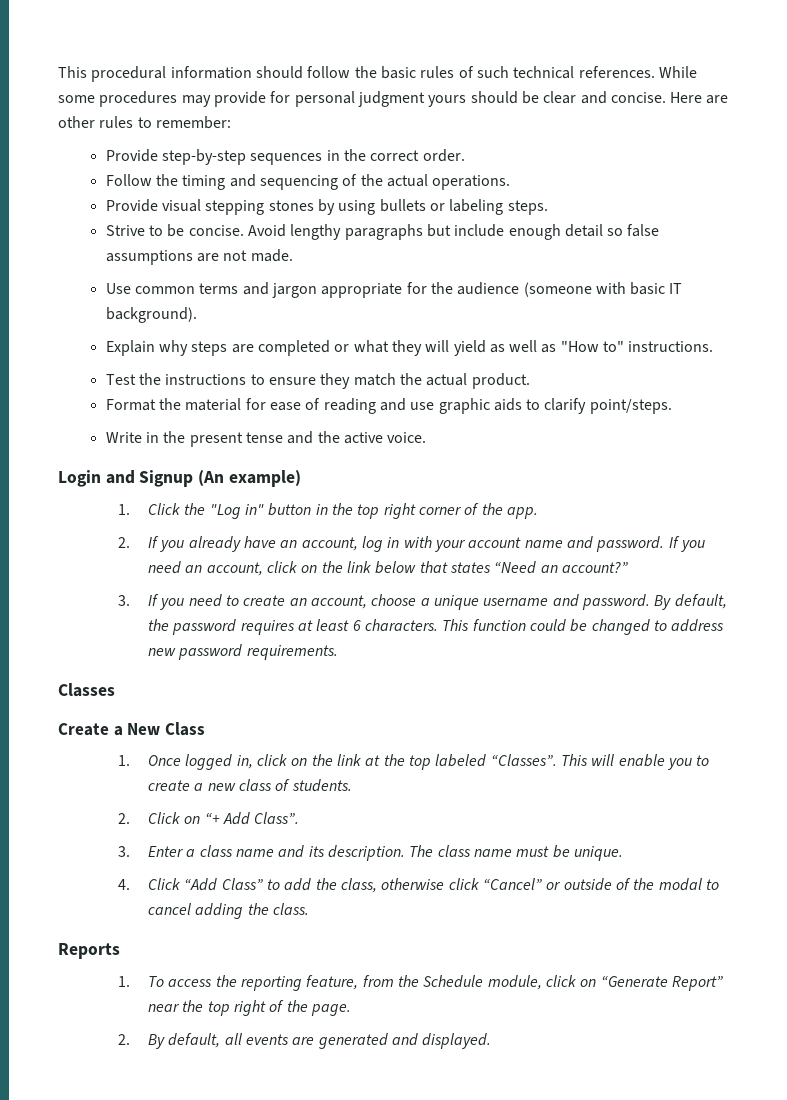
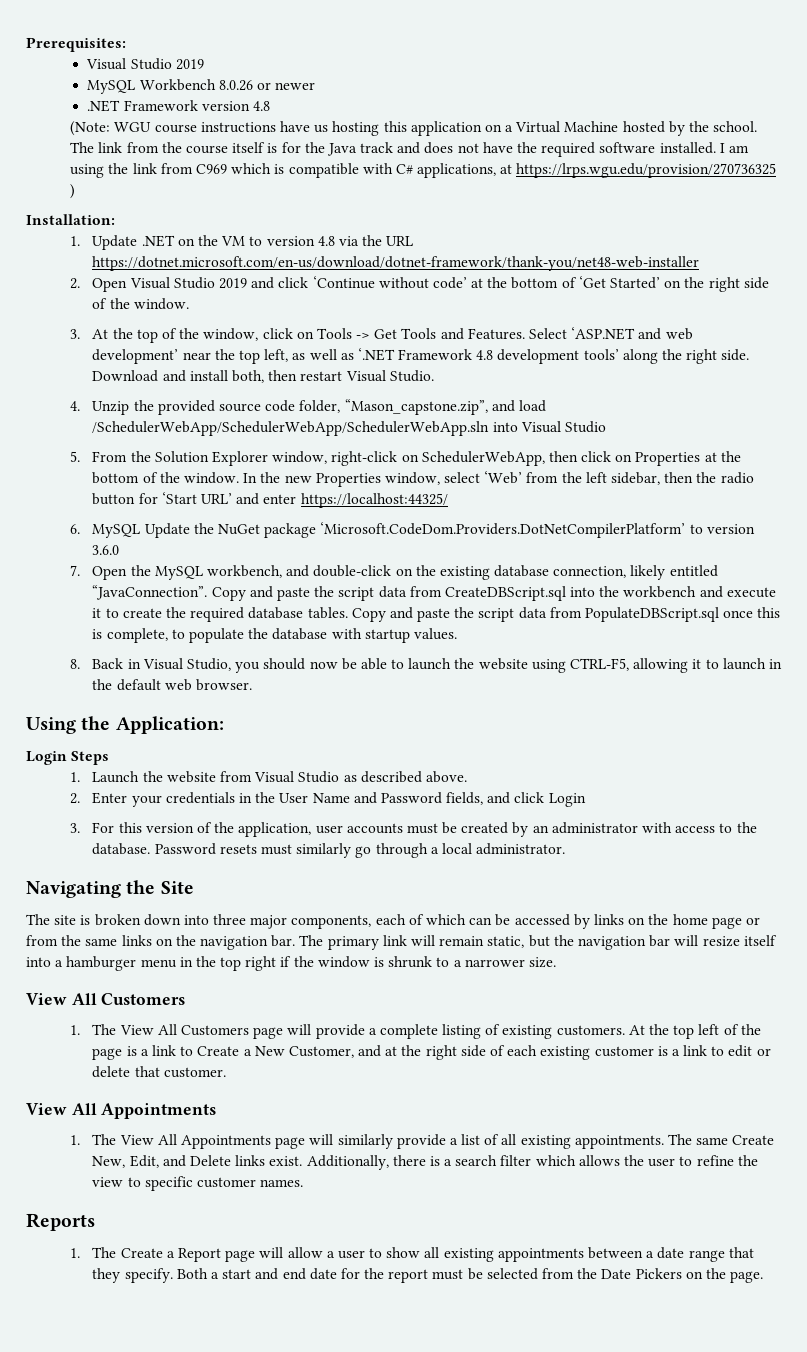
- This procedural information should follow the basic rules of such technical references. While some procedures may provide for personal judgment yours should be clear and concise. Here are other rules to remember:
- Provide step-by-step sequences in the correct order.
- Follow the timing and sequencing of the actual operations.
- Provide visual stepping stones by using bullets or labeling steps.
- Strive to be concise. Avoid lengthy paragraphs but include enough detail so false assumptions are not made.
- Use common terms and jargon appropriate for the audience (someone with basic IT background).
- Explain why steps are completed or what they will yield as well as "How to" instructions.
- Test the instructions to ensure they match the actual product.
- Format the material for ease of reading and use graphic aids to clarify point/steps.
- Write in the present tense and the active voice.
- Login and Signup (An example)
- 1. Click the "Log in" button in the top right corner of the app.
- 2. If you already have an account, log in with your account name and password. If you need an account, click on the link below that states “Need an account?”
- 3. If you need to create an account, choose a unique username and password. By default, the password requires at least 6 characters. This function could be changed to address new password requirements.
- Classes
- Create a New Class
- 1. Once logged in, click on the link at the top labeled “Classes”. This will enable you to create a new class of students.
- 2. Click on “+ Add Class”.
- 3. Enter a class name and its description. The class name must be unique.
- 4. Click “Add Class” to add the class, otherwise click “Cancel” or outside of the modal to cancel adding the class.
+ Prerequisites:
+ Visual Studio 2019
+ MySQL Workbench 8.0.26 or newer
+ .NET Framework version 4.8
+ (Note: WGU course instructions have us hosting this application on a Virtual Machine hosted by the school. The link from the course itself is for the Java track and does not have the required software installed. I am using the link from C969 which is compatible with C# applications, at https://lrps.wgu.edu/provision/270736325 )
+ Installation:
+ 1. Update .NET on the VM to version 4.8 via the URL https://dotnet.microsoft.com/en-us/download/dotnet-framework/thank-you/net48-web-installer
+ 2. Open Visual Studio 2019 and click ‘Continue without code’ at the bottom of ‘Get Started’ on the right side of the window.
+ 3. At the top of the window, click on Tools -> Get Tools and Features. Select ‘ASP.NET and web development’ near the top left, as well as ‘.NET Framework 4.8 development tools’ along the right side. Download and install both, then restart Visual Studio.
+ 4. Unzip the provided source code folder, “Mason_capstone.zip”, and load /SchedulerWebApp/SchedulerWebApp/SchedulerWebApp.sln into Visual Studio
+ 5. From the Solution Explorer window, right-click on SchedulerWebApp, then click on Properties at the bottom of the window. In the new Properties window, select ‘Web’ from the left sidebar, then the radio button for ‘Start URL’ and enter https://localhost:44325/
+ 6. MySQL Update the NuGet package ‘Microsoft.CodeDom.Providers.DotNetCompilerPlatform’ to version 3.6.0
+ 7. Open the MySQL workbench, and double-click on the existing database connection, likely entitled “JavaConnection”. Copy and paste the script data from CreateDBScript.sql into the workbench and execute it to create the required database tables. Copy and paste the script data from PopulateDBScript.sql once this is complete, to populate the database with startup values.
+ 8. Back in Visual Studio, you should now be able to launch the website using CTRL-F5, allowing it to launch in the default web browser.
+ Using the Application:
+ Login Steps
+ 1. Launch the website from Visual Studio as described above.
+ 2. Enter your credentials in the User Name and Password fields, and click Login
+ 3. For this version of the application, user accounts must be created by an administrator with access to the database. Password resets must similarly go through a local administrator.
+ Navigating the Site
+ The site is broken down into three major components, each of which can be accessed by links on the home page or from the same links on the navigation bar. The primary link will remain static, but the navigation bar will resize itself into a hamburger menu in the top right if the window is shrunk to a narrower size.
+ View All Customers
+ 1. The View All Customers page will provide a complete listing of existing customers. At the top left of the page is a link to Create a New Customer, and at the right side of each existing customer is a link to edit or delete that customer.
+ View All Appointments
+ 1. The View All Appointments page will similarly provide a list of all existing appointments. The same Create New, Edit, and Delete links exist. Additionally, there is a search filter which allows the user to refine the view to specific customer names.
  Reports
- 1. To access the reporting feature, from the Schedule module, click on “Generate Report” near the top right of the page.
- 2. By default, all events are generated and displayed.
+ 1. The Create a Report page will allow a user to show all existing appointments between a date range that they specify. Both a start and end date for the report must be selected from the Date Pickers on the page.

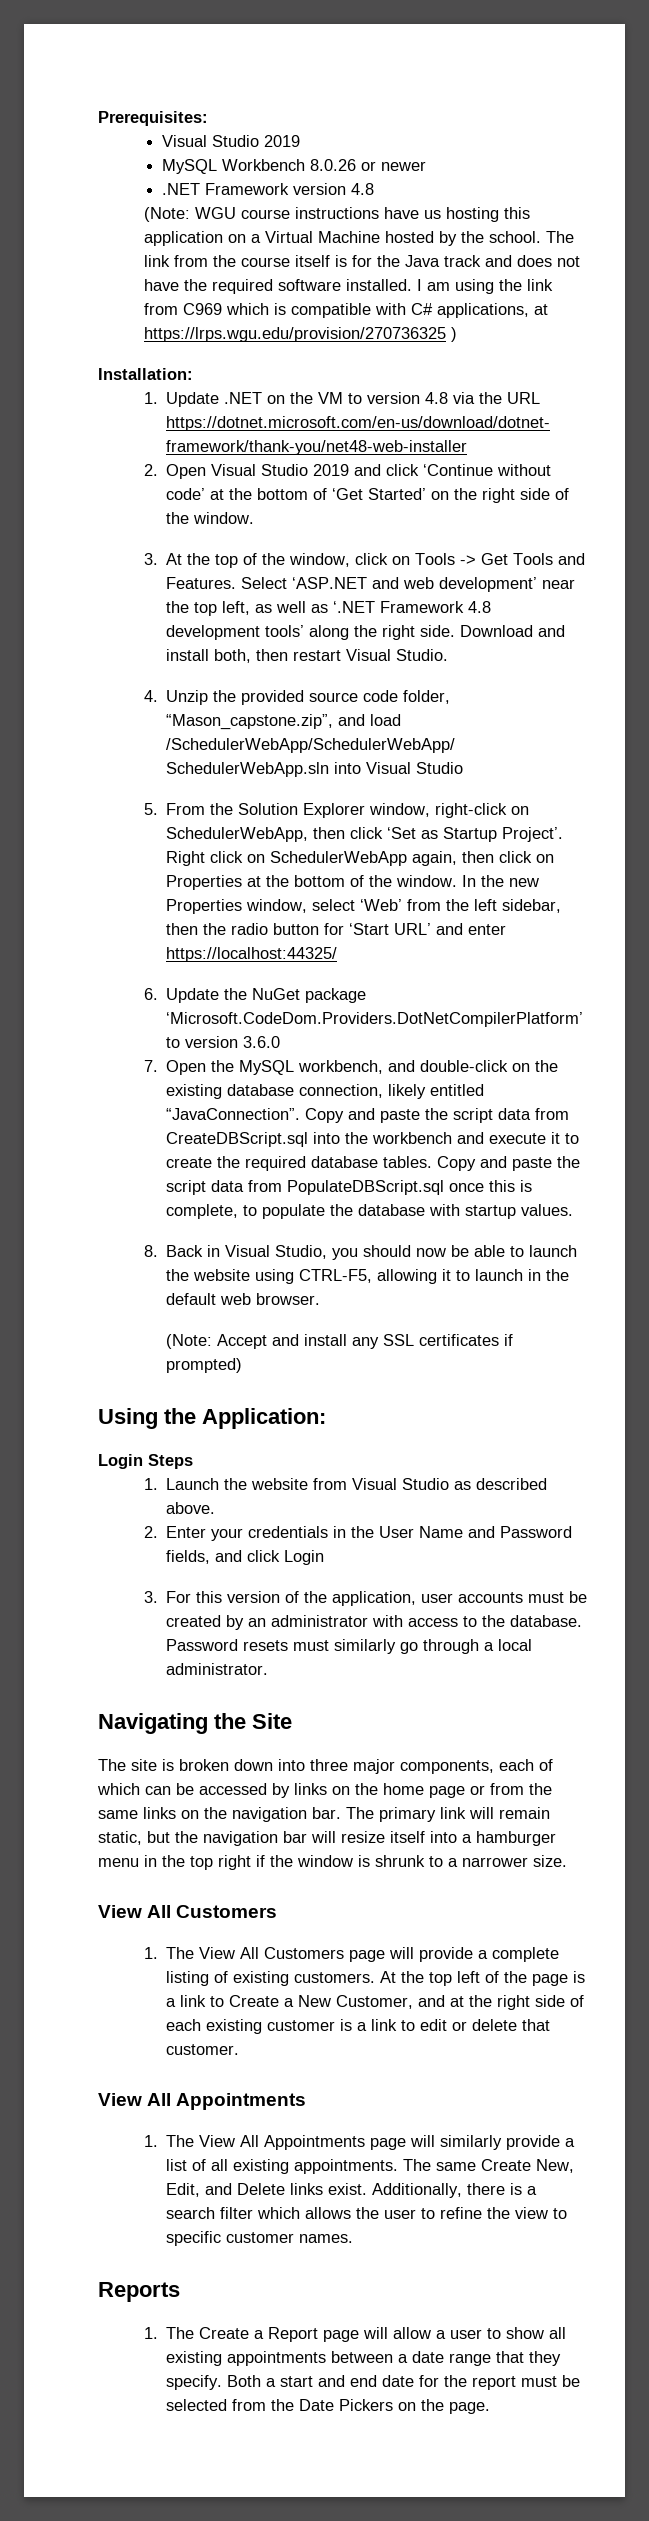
- 5. From the Solution Explorer window, right-click on SchedulerWebApp, then click on Properties at the bottom of the window.
+ 5. From the Solution Explorer window, right-click on SchedulerWebApp, then click ‘Set as Startup Project’. Right click on SchedulerWebApp again, then click on Properties at the bottom of the window.
- 6. MySQL Update the NuGet package ‘Microsoft.CodeDom.Providers.DotNetCompilerPlatform’ to version 3.6.0
+ 6. Update the NuGet package ‘Microsoft.CodeDom.Providers.DotNetCompilerPlatform’ to version 3.6.0
+ (Note: Accept and install any SSL certificates if prompted)

